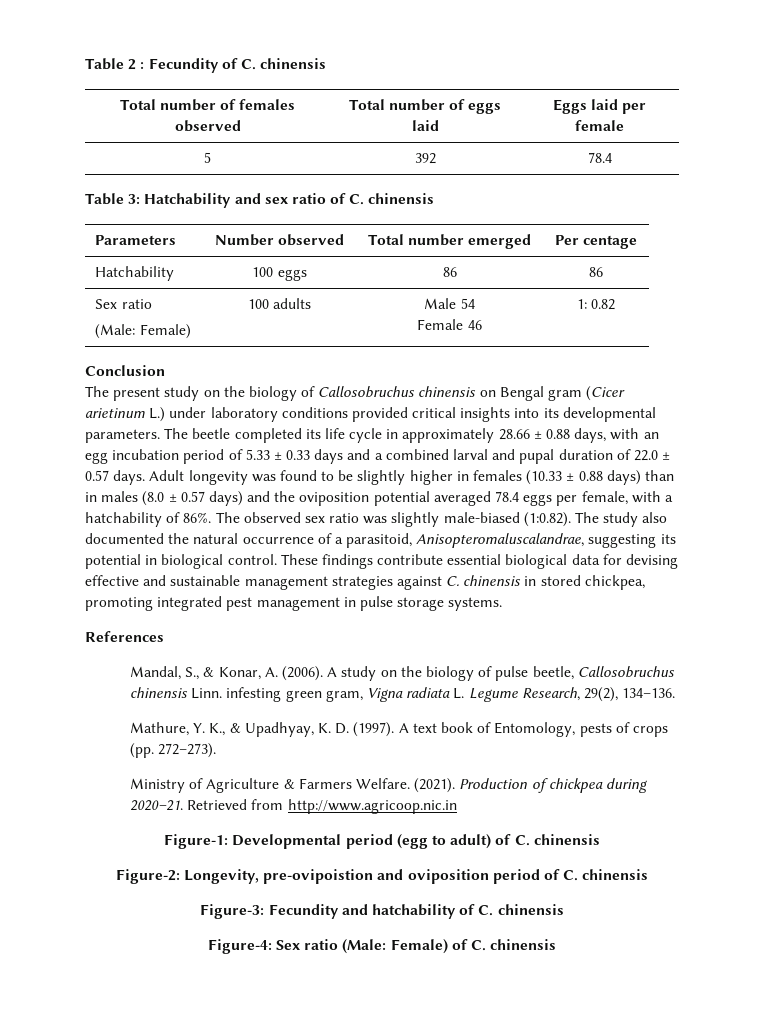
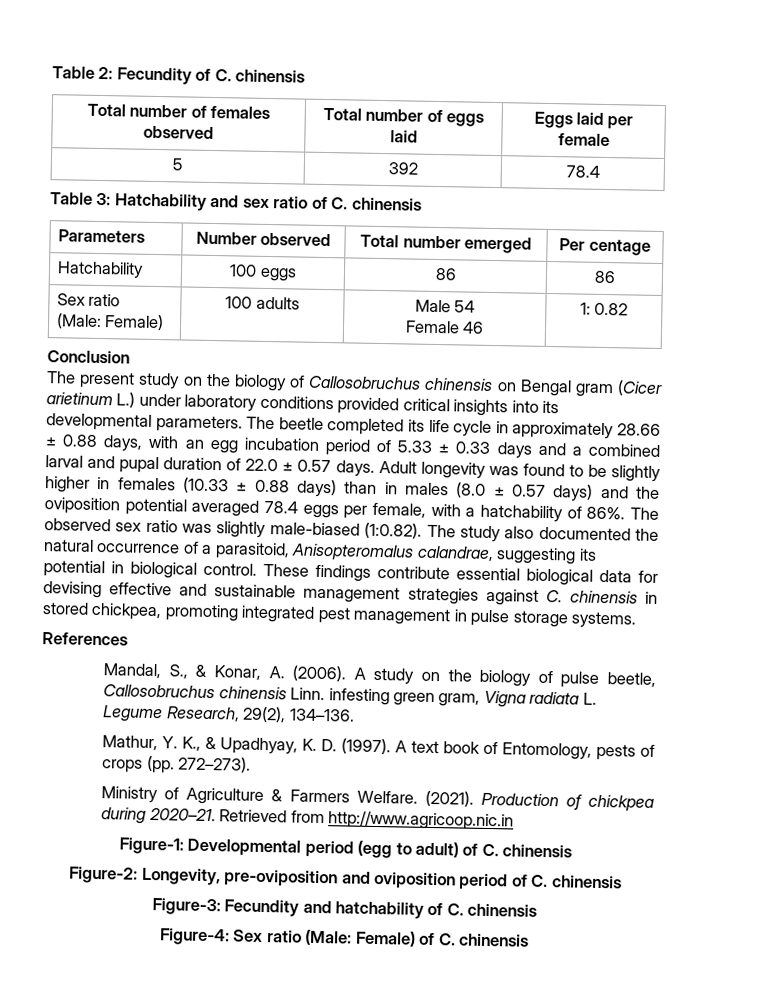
- Table 2 : Fecundity of C. chinensis
+ Table 2: Fecundity of C. chinensis
- The observed sex ratio was slightly male-biased (1:0.82). The study also documented the natural occurrence of a parasitoid, Anisopteromaluscalandrae, suggesting its potential in biological control.
+ The observed sex ratio was slightly male-biased (1:0.82). The study also documented the natural occurrence of a parasitoid, Anisopteromalus calandrae, suggesting its potential in biological control.
- Mathure, Y. K., & Upadhyay, K. D. (1997).
+ Mathur, Y. K., & Upadhyay, K. D. (1997).
- Figure-2: Longevity, pre-ovipoistion and oviposition period of C. chinensis
+ Figure-2: Longevity, pre-oviposition and oviposition period of C. chinensis

